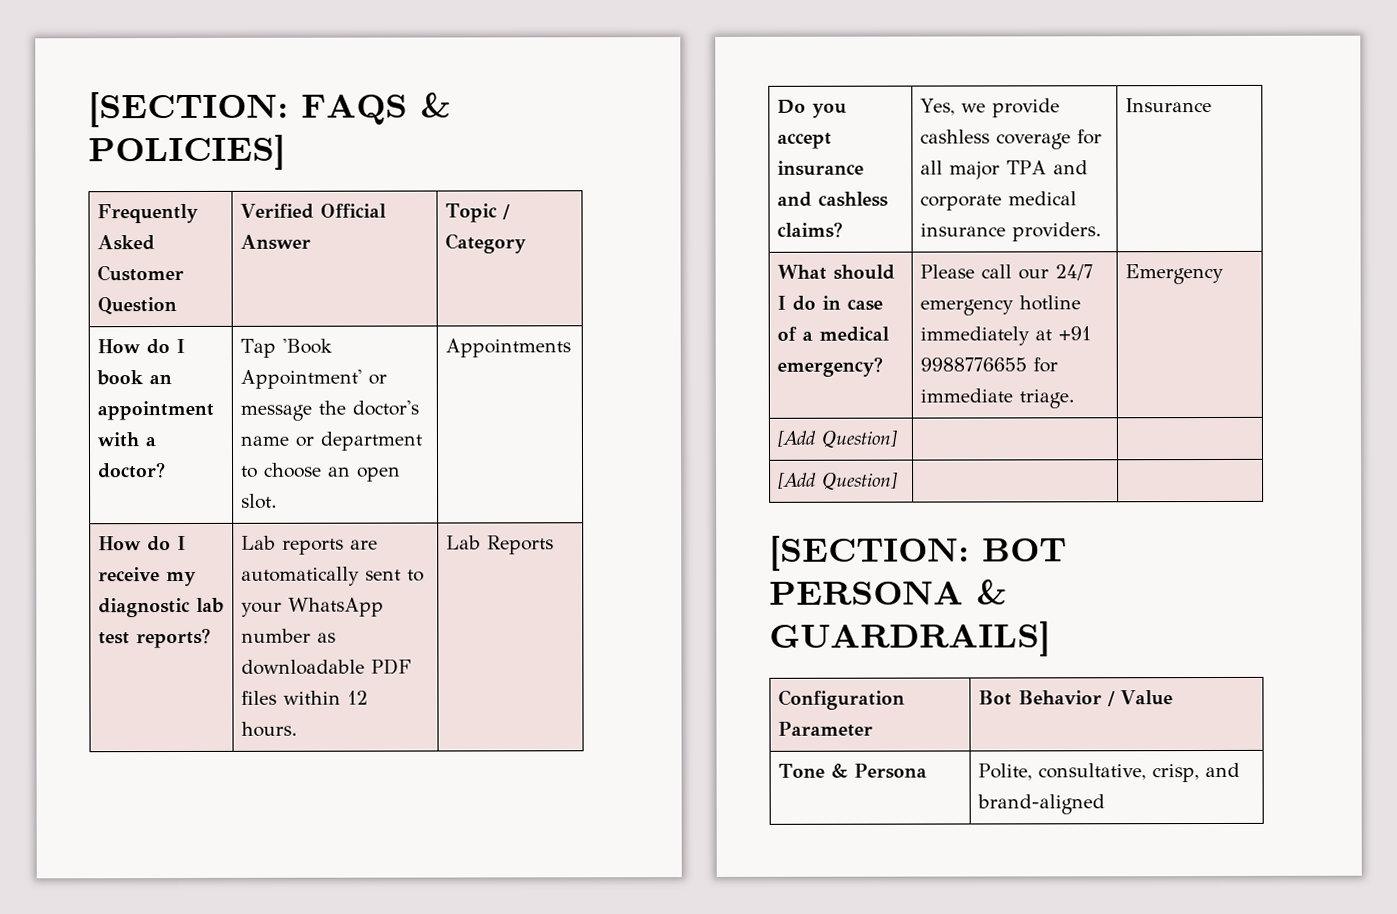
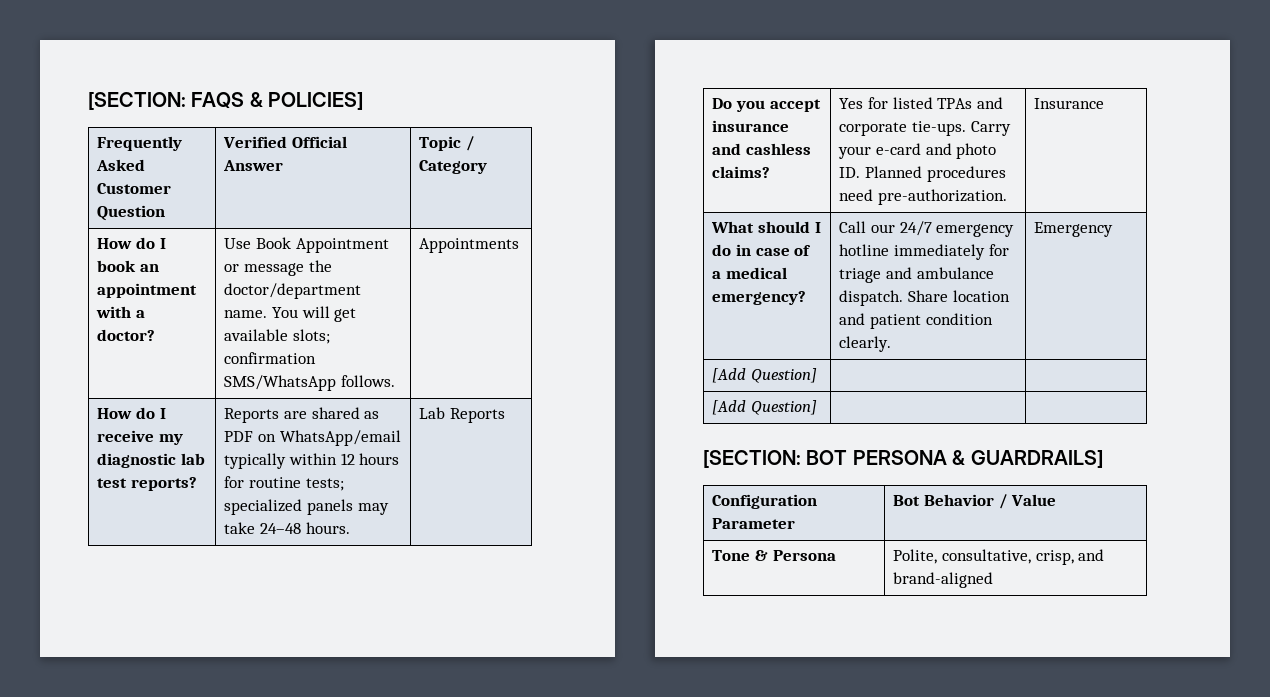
- How do I book an appointment with a doctor? | Tap 'Book Appointment' or message the doctor's name or department to choose an open slot. | Appointments
+ How do I book an appointment with a doctor? | Use Book Appointment or message the doctor/department name. You will get available slots; confirmation SMS/WhatsApp follows. | Appointments
- How do I receive my diagnostic lab test reports? | Lab reports are automatically sent to your WhatsApp number as downloadable PDF files within 12 hours. | Lab Reports
+ How do I receive my diagnostic lab test reports? | Reports are shared as PDF on WhatsApp/email typically within 12 hours for routine tests; specialized panels may take 24–48 hours. | Lab Reports
- Do you accept insurance and cashless claims? | Yes, we provide cashless coverage for all major TPA and corporate medical insurance providers. | Insurance
+ Do you accept insurance and cashless claims? | Yes for listed TPAs and corporate tie-ups. Carry your e-card and photo ID. Planned procedures need pre-authorization. | Insurance
- What should I do in case of a medical emergency? | Please call our 24/7 emergency hotline immediately at +91 9988776655 for immediate triage. | Emergency
+ What should I do in case of a medical emergency? | Call our 24/7 emergency hotline immediately for triage and ambulance dispatch. Share location and patient condition clearly. | Emergency

